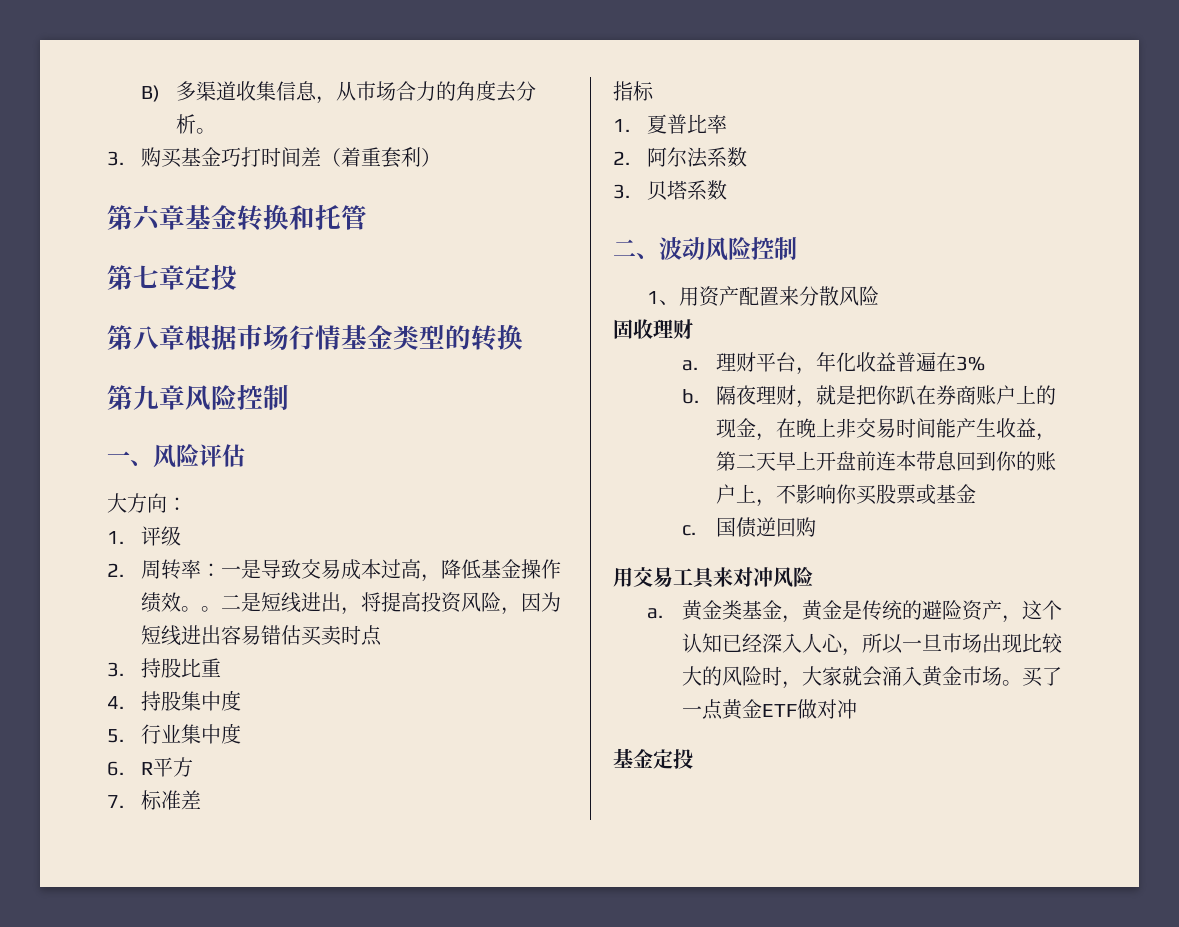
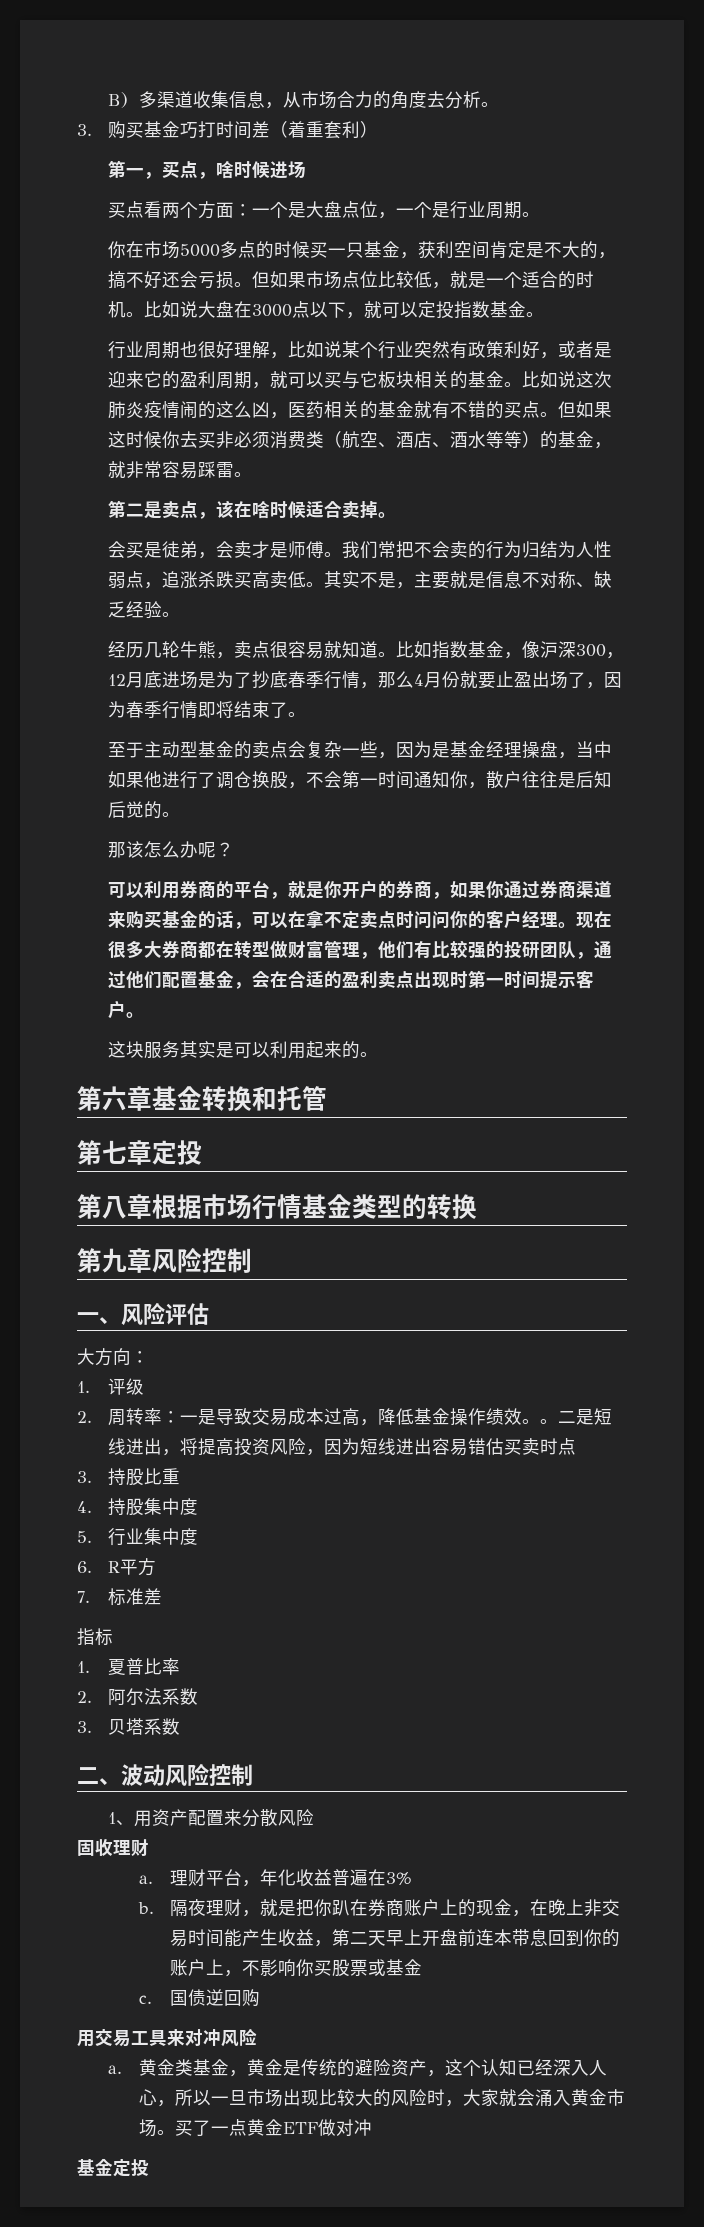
+ 第一，买点，啥时候进场
+ 买点看两个方面：一个是大盘点位，一个是行业周期。
+ 你在市场5000多点的时候买一只基金，获利空间肯定是不大的，搞不好还会亏损。但如果市场点位比较低，就是一个适合的时机。比如说大盘在3000点以下，就可以定投指数基金。
+ 行业周期也很好理解，比如说某个行业突然有政策利好，或者是迎来它的盈利周期，就可以买与它板块相关的基金。比如说这次肺炎疫情闹的这么凶，医药相关的基金就有不错的买点。但如果这时候你去买非必须消费类（航空、酒店、酒水等等）的基金，就非常容易踩雷。
+ 第二是卖点，该在啥时候适合卖掉。
+ 会买是徒弟，会卖才是师傅。我们常把不会卖的行为归结为人性弱点，追涨杀跌买高卖低。其实不是，主要就是信息不对称、缺乏经验。
+ 经历几轮牛熊，卖点很容易就知道。比如指数基金，像沪深300，12月底进场是为了抄底春季行情，那么4月份就要止盈出场了，因为春季行情即将结束了。
+ 至于主动型基金的卖点会复杂一些，因为是基金经理操盘，当中如果他进行了调仓换股，不会第一时间通知你，散户往往是后知后觉的。
+ 那该怎么办呢？
+ 可以利用券商的平台，就是你开户的券商，如果你通过券商渠道来购买基金的话，可以在拿不定卖点时问问你的客户经理。现在很多大券商都在转型做财富管理，他们有比较强的投研团队，通过他们配置基金，会在合适的盈利卖点出现时第一时间提示客户。
+ 这块服务其实是可以利用起来的。

